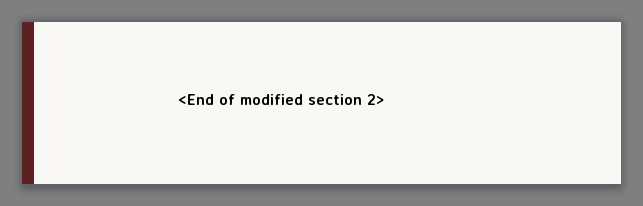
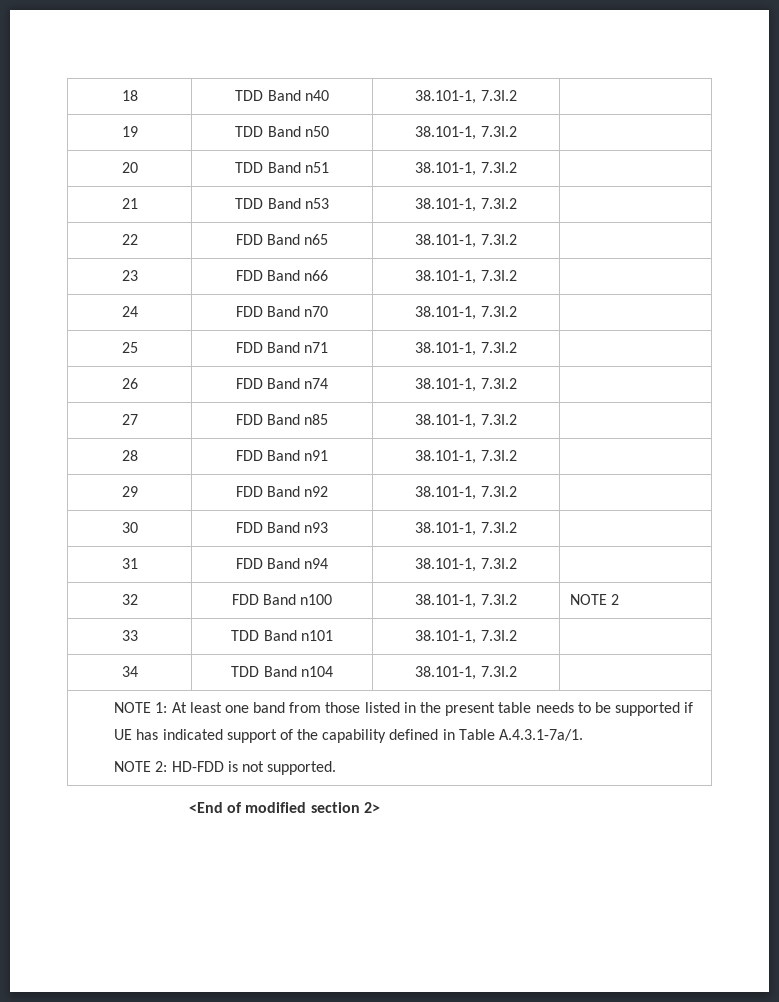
+ 18 | TDD Band n40 | 38.101-1, 7.3I.2 |
+ 19 | TDD Band n50 | 38.101-1, 7.3I.2 |
+ 20 | TDD Band n51 | 38.101-1, 7.3I.2 |
+ 21 | TDD Band n53 | 38.101-1, 7.3I.2 |
+ 22 | FDD Band n65 | 38.101-1, 7.3I.2 |
+ 23 | FDD Band n66 | 38.101-1, 7.3I.2 |
+ 24 | FDD Band n70 | 38.101-1, 7.3I.2 |
+ 25 | FDD Band n71 | 38.101-1, 7.3I.2 |
+ 26 | FDD Band n74 | 38.101-1, 7.3I.2 |
+ 27 | FDD Band n85 | 38.101-1, 7.3I.2 |
+ 28 | FDD Band n91 | 38.101-1, 7.3I.2 |
+ 29 | FDD Band n92 | 38.101-1, 7.3I.2 |
+ 30 | FDD Band n93 | 38.101-1, 7.3I.2 |
+ 31 | FDD Band n94 | 38.101-1, 7.3I.2 |
+ 32 | FDD Band n100 | 38.101-1, 7.3I.2 | NOTE 2
+ 33 | TDD Band n101 | 38.101-1, 7.3I.2 |
+ 34 | TDD Band n104 | 38.101-1, 7.3I.2 |
+ NOTE 1: At least one band from those listed in the present table needs to be supported if UE has indicated support of the capability defined in Table A.4.3.1-7a/1.
+ NOTE 2: HD-FDD is not supported.

